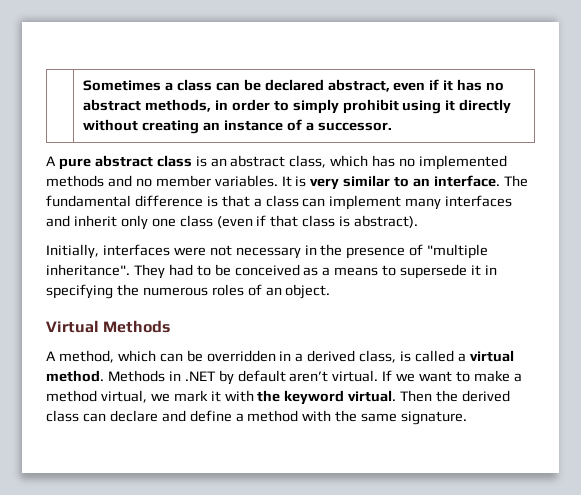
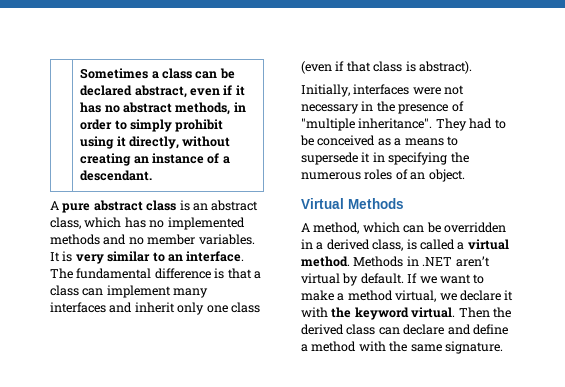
- | Sometimes a class can be declared abstract, even if it has no abstract methods, in order to simply prohibit using it directly without creating an instance of a successor.
+ | Sometimes a class can be declared abstract, even if it has no abstract methods, in order to simply prohibit using it directly, without creating an instance of a descendant.
- Methods in .NET by default aren’t virtual.
+ Methods in .NET aren’t virtual by default.
- If we want to make a method virtual, we mark it with the keyword virtual.
+ If we want to make a method virtual, we declare it with the keyword virtual.

